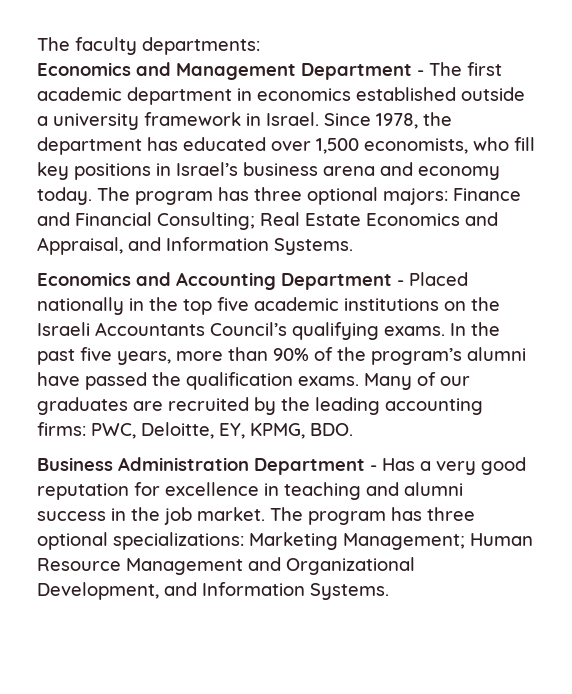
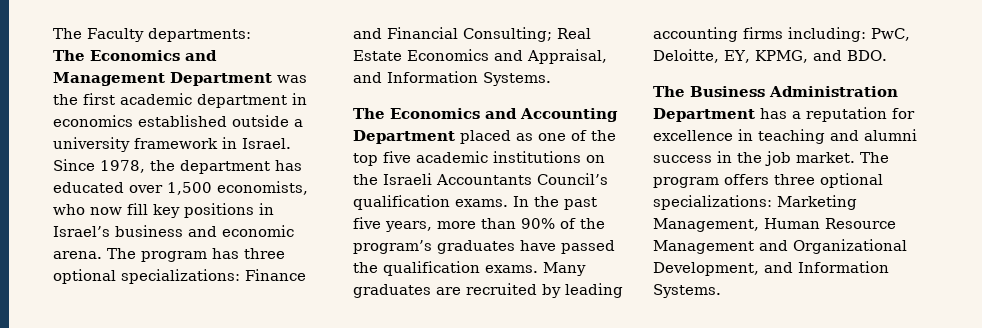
- The faculty departments:
+ The Faculty departments:
- Economics and Management Department - The first academic department in economics established outside a university framework in Israel.
+ The Economics and Management Department was the first academic department in economics established outside a university framework in Israel.
- Since 1978, the department has educated over 1,500 economists, who fill key positions in Israel’s business arena and economy today. The program has three optional majors: Finance and Financial Consulting; Real Estate Economics and Appraisal, and Information Systems.
+ Since 1978, the department has educated over 1,500 economists, who now fill key positions in Israel’s business and economic arena. The program has three optional specializations: Finance and Financial Consulting; Real Estate Economics and Appraisal, and Information Systems.
- Economics and Accounting Department - Placed nationally in the top five academic institutions on the Israeli Accountants Council’s qualifying exams.
+ The Economics and Accounting Department placed as one of the top five academic institutions on the Israeli Accountants Council’s qualification exams.
- In the past five years, more than 90% of the program’s alumni have passed the qualification exams.
+ In the past five years, more than 90% of the program’s graduates have passed the qualification exams.
- Many of our graduates are recruited by the leading accounting firms: PWC, Deloitte, EY, KPMG, BDO.
+ Many graduates are recruited by leading accounting firms including: PwC, Deloitte, EY, KPMG, and BDO.
- Business Administration Department - Has a very good reputation for excellence in teaching and alumni success in the job market.
+ The Business Administration Department has a reputation for excellence in teaching and alumni success in the job market.
- The program has three optional specializations: Marketing Management; Human Resource Management and Organizational Development, and Information Systems.
+ The program offers three optional specializations: Marketing Management, Human Resource Management and Organizational Development, and Information Systems.

